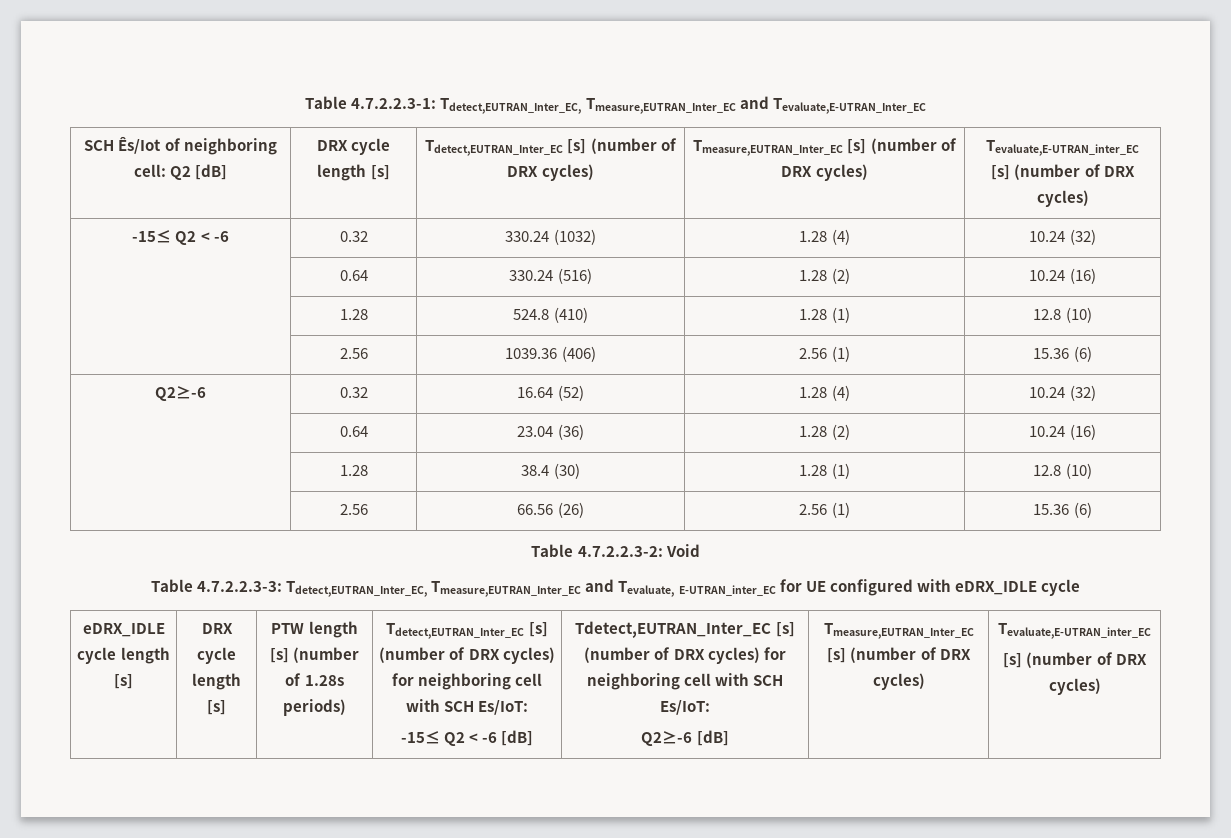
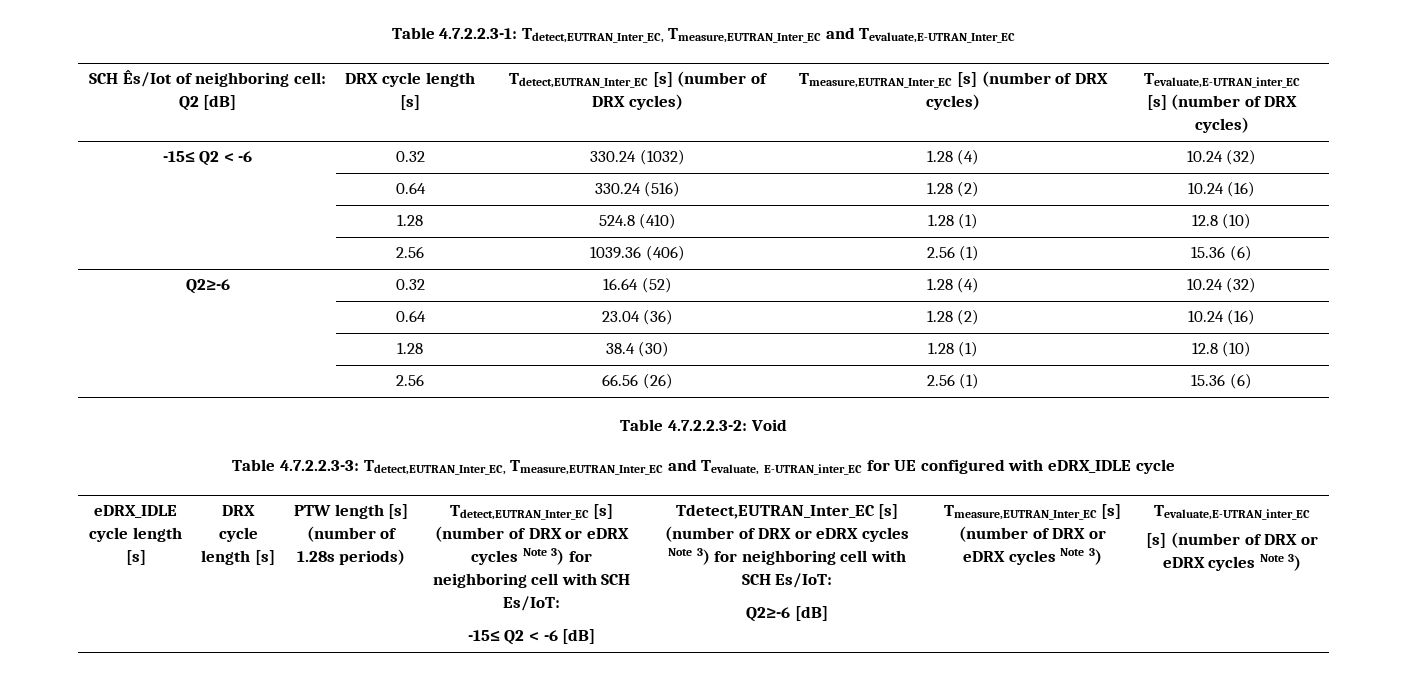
- PTW length [s] (number of 1.28s periods) | Tdetect,EUTRAN_Inter_EC [s] (number of DRX cycles) for neighboring cell with SCH Es/IoT:
+ PTW length [s] (number of 1.28s periods) | Tdetect,EUTRAN_Inter_EC [s] (number of DRX or eDRX cycles Note 3) for neighboring cell with SCH Es/IoT:
- -15≤ Q2 < -6 [dB] | Tdetect,EUTRAN_Inter_EC [s] (number of DRX cycles) for neighboring cell with SCH Es/IoT:
+ -15≤ Q2 < -6 [dB] | Tdetect,EUTRAN_Inter_EC [s] (number of DRX or eDRX cycles Note 3) for neighboring cell with SCH Es/IoT:
- Q2≥-6 [dB] | Tmeasure,EUTRAN_Inter_EC [s] (number of DRX cycles) | Tevaluate,E-UTRAN_inter_EC
- [s] (number of DRX cycles)
+ Q2≥-6 [dB] | Tmeasure,EUTRAN_Inter_EC [s] (number of DRX or eDRX cycles Note 3) | Tevaluate,E-UTRAN_inter_EC
+ [s] (number of DRX or eDRX cycles Note 3)

